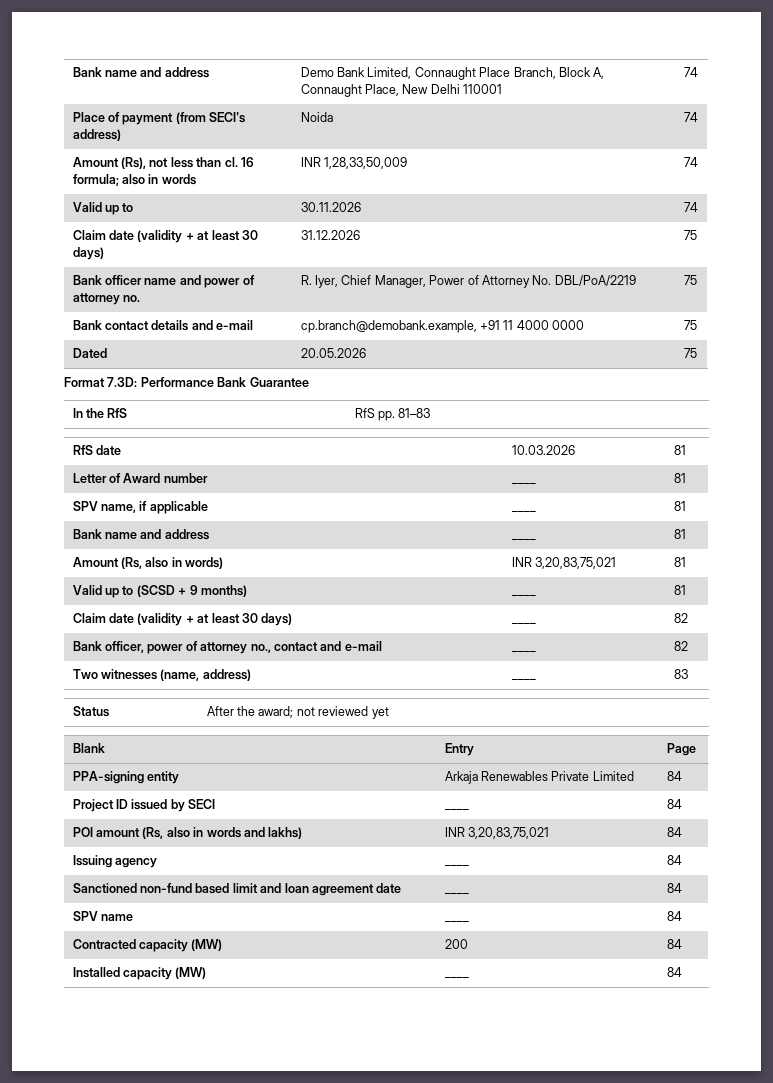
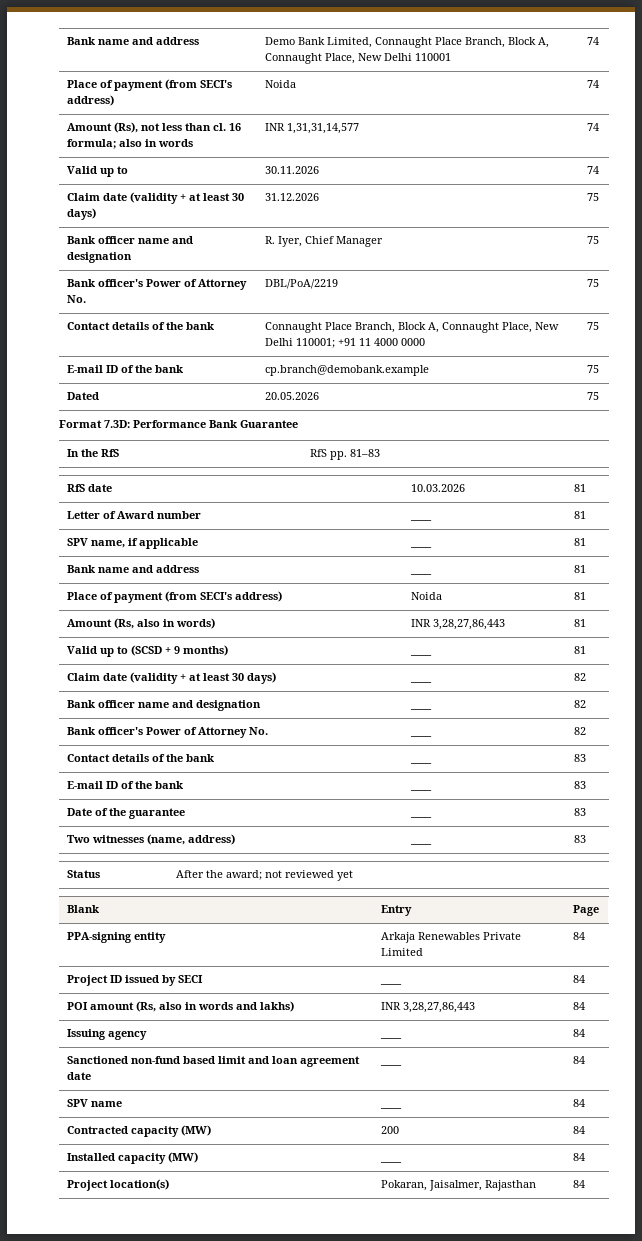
- Amount (Rs), not less than cl. 16 formula; also in words | INR 1,28,33,50,009 | 74
+ Amount (Rs), not less than cl. 16 formula; also in words | INR 1,31,31,14,577 | 74
- Bank officer name and power of attorney no. | R. Iyer, Chief Manager, Power of Attorney No. DBL/PoA/2219 | 75
+ Bank officer name and designation | R. Iyer, Chief Manager | 75
+ Bank officer's Power of Attorney No. | DBL/PoA/2219 | 75
- Bank contact details and e-mail | cp.branch@demobank.example, +91 11 4000 0000 | 75
+ Contact details of the bank | Connaught Place Branch, Block A, Connaught Place, New Delhi 110001; +91 11 4000 0000 | 75
+ E-mail ID of the bank | cp.branch@demobank.example | 75
+ Place of payment (from SECI's address) | Noida | 81
- Amount (Rs, also in words) | INR 3,20,83,75,021 | 81
+ Amount (Rs, also in words) | INR 3,28,27,86,443 | 81
- Bank officer, power of attorney no., contact and e-mail | ____ | 82
+ Bank officer name and designation | ____ | 82
+ Bank officer's Power of Attorney No. | ____ | 82
+ Contact details of the bank | ____ | 83
+ E-mail ID of the bank | ____ | 83
+ Date of the guarantee | ____ | 83
- POI amount (Rs, also in words and lakhs) | INR 3,20,83,75,021 | 84
+ POI amount (Rs, also in words and lakhs) | INR 3,28,27,86,443 | 84
+ Project location(s) | Pokaran, Jaisalmer, Rajasthan | 84

